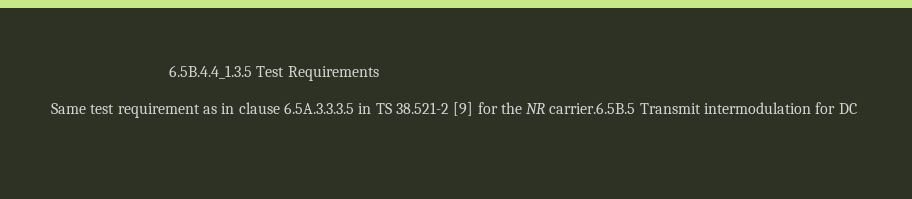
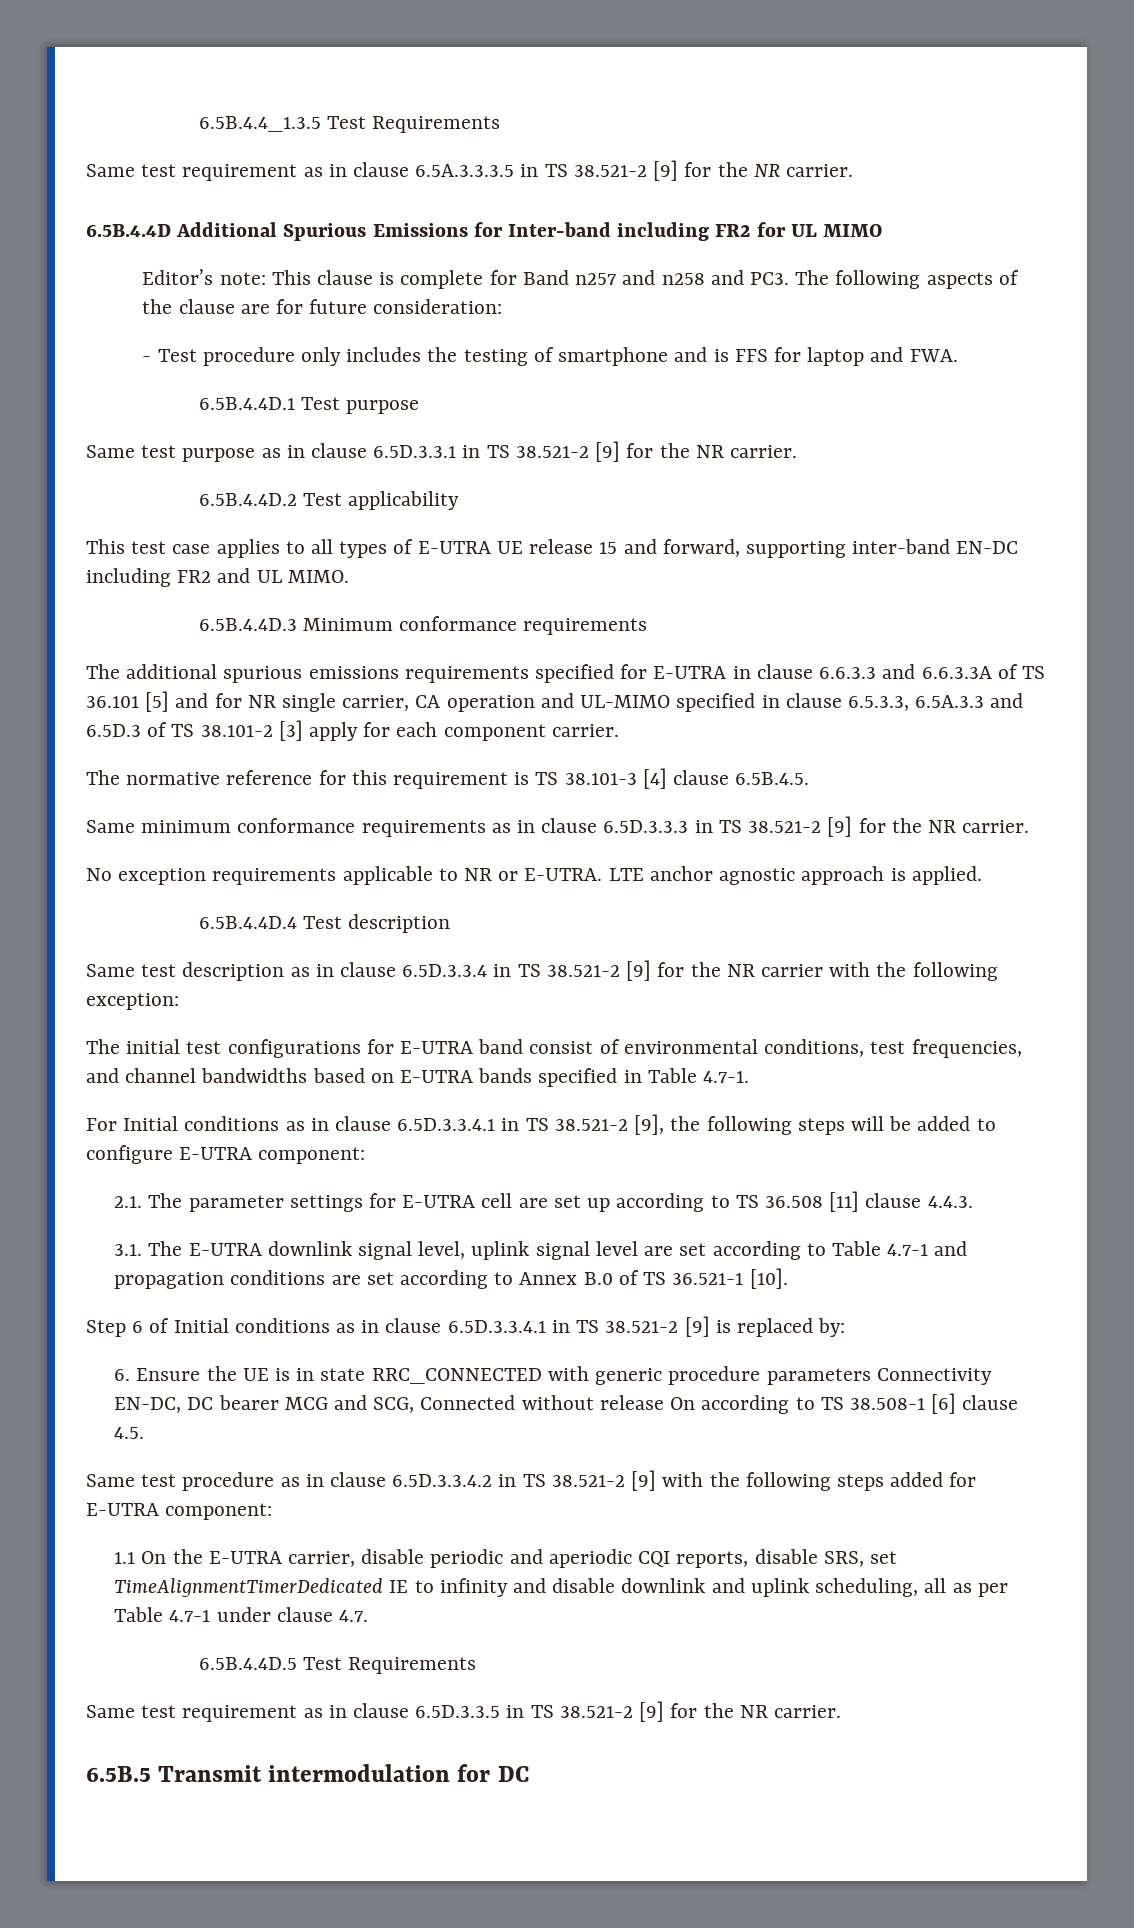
- Same test requirement as in clause 6.5A.3.3.3.5 in TS 38.521-2 [9] for the NR carrier.6.5B.5 Transmit intermodulation for DC
+ Same test requirement as in clause 6.5A.3.3.3.5 in TS 38.521-2 [9] for the NR carrier.
+ 6.5B.4.4D Additional Spurious Emissions for Inter-band including FR2 for UL MIMO
+ Editor’s note: This clause is complete for Band n257 and n258 and PC3. The following aspects of the clause are for future consideration:
+ - Test procedure only includes the testing of smartphone and is FFS for laptop and FWA.
+ 6.5B.4.4D.1 Test purpose
+ Same test purpose as in clause 6.5D.3.3.1 in TS 38.521-2 [9] for the NR carrier.
+ 6.5B.4.4D.2 Test applicability
+ This test case applies to all types of E-UTRA UE release 15 and forward, supporting inter-band EN-DC including FR2 and UL MIMO.
+ 6.5B.4.4D.3 Minimum conformance requirements
+ The additional spurious emissions requirements specified for E-UTRA in clause 6.6.3.3 and 6.6.3.3A of TS 36.101 [5] and for NR single carrier, CA operation and UL-MIMO specified in clause 6.5.3.3, 6.5A.3.3 and 6.5D.3 of TS 38.101-2 [3] apply for each component carrier.
+ The normative reference for this requirement is TS 38.101-3 [4] clause 6.5B.4.5.
+ Same minimum conformance requirements as in clause 6.5D.3.3.3 in TS 38.521-2 [9] for the NR carrier.
+ No exception requirements applicable to NR or E-UTRA. LTE anchor agnostic approach is applied.
+ 6.5B.4.4D.4 Test description
+ Same test description as in clause 6.5D.3.3.4 in TS 38.521-2 [9] for the NR carrier with the following exception:
+ The initial test configurations for E-UTRA band consist of environmental conditions, test frequencies, and channel bandwidths based on E-UTRA bands specified in Table 4.7-1.
+ For Initial conditions as in clause 6.5D.3.3.4.1 in TS 38.521-2 [9], the following steps will be added to configure E-UTRA component:
+ 2.1. The parameter settings for E-UTRA cell are set up according to TS 36.508 [11] clause 4.4.3.
+ 3.1. The E-UTRA downlink signal level, uplink signal level are set according to Table 4.7-1 and propagation conditions are set according to Annex B.0 of TS 36.521-1 [10].
+ Step 6 of Initial conditions as in clause 6.5D.3.3.4.1 in TS 38.521-2 [9] is replaced by:
+ 6. Ensure the UE is in state RRC_CONNECTED with generic procedure parameters Connectivity EN-DC, DC bearer MCG and SCG, Connected without release On according to TS 38.508-1 [6] clause 4.5.
+ Same test procedure as in clause 6.5D.3.3.4.2 in TS 38.521-2 [9] with the following steps added for E-UTRA component:
+ 1.1 On the E-UTRA carrier, disable periodic and aperiodic CQI reports, disable SRS, set TimeAlignmentTimerDedicated IE to infinity and disable downlink and uplink scheduling, all as per Table 4.7-1 under clause 4.7.
+ 6.5B.4.4D.5 Test Requirements
+ Same test requirement as in clause 6.5D.3.3.5 in TS 38.521-2 [9] for the NR carrier.
+ 6.5B.5 Transmit intermodulation for DC

